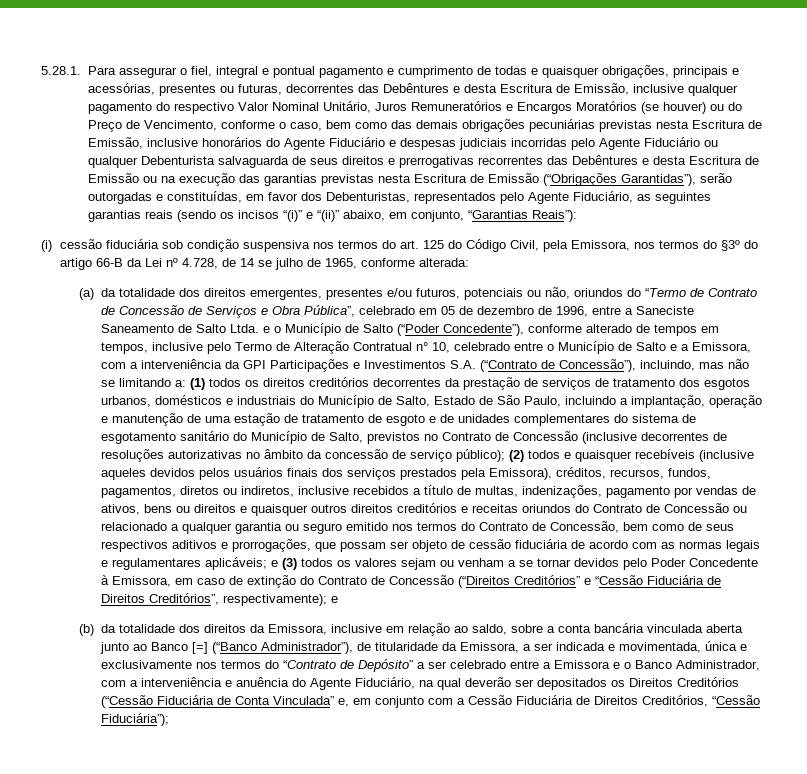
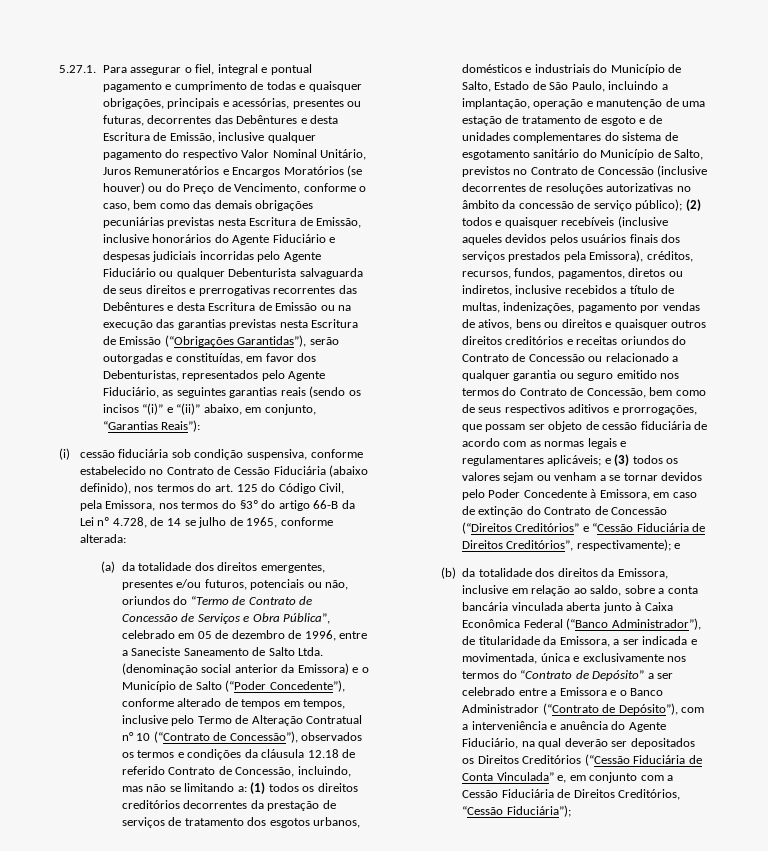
- 5.28.1. Para assegurar o fiel, integral e pontual pagamento e cumprimento de todas e quaisquer obrigações, principais e acessórias, presentes ou futuras, decorrentes das Debêntures e desta Escritura de Emissão, inclusive qualquer pagamento do respectivo Valor Nominal Unitário, Juros Remuneratórios e Encargos Moratórios (se houver) ou do Preço de Vencimento, conforme o caso, bem como das demais obrigações pecuniárias previstas nesta Escritura de Emissão, inclusive honorários do Agente Fiduciário e despesas judiciais incorridas pelo Agente Fiduciário ou qualquer Debenturista salvaguarda de seus direitos e prerrogativas recorrentes das Debêntures e desta Escritura de Emissão ou na execução das garantias previstas nesta Escritura de Emissão (“Obrigações Garantidas”), serão outorgadas e constituídas, em favor dos Debenturistas, representados pelo Agente Fiduciário, as seguintes garantias reais (sendo os incisos “(i)” e “(ii)” abaixo, em conjunto, “Garantias Reais”):
+ 5.27.1. Para assegurar o fiel, integral e pontual pagamento e cumprimento de todas e quaisquer obrigações, principais e acessórias, presentes ou futuras, decorrentes das Debêntures e desta Escritura de Emissão, inclusive qualquer pagamento do respectivo Valor Nominal Unitário, Juros Remuneratórios e Encargos Moratórios (se houver) ou do Preço de Vencimento, conforme o caso, bem como das demais obrigações pecuniárias previstas nesta Escritura de Emissão, inclusive honorários do Agente Fiduciário e despesas judiciais incorridas pelo Agente Fiduciário ou qualquer Debenturista salvaguarda de seus direitos e prerrogativas recorrentes das Debêntures e desta Escritura de Emissão ou na execução das garantias previstas nesta Escritura de Emissão (“Obrigações Garantidas”), serão outorgadas e constituídas, em favor dos Debenturistas, representados pelo Agente Fiduciário, as seguintes garantias reais (sendo os incisos “(i)” e “(ii)” abaixo, em conjunto, “Garantias Reais”):
- (i) cessão fiduciária sob condição suspensiva nos termos do art. 125 do Código Civil, pela Emissora, nos termos do §3º do artigo 66-B da Lei nº 4.728, de 14 se julho de 1965, conforme alterada:
+ (i) cessão fiduciária sob condição suspensiva, conforme estabelecido no Contrato de Cessão Fiduciária (abaixo definido), nos termos do art. 125 do Código Civil, pela Emissora, nos termos do §3º do artigo 66-B da Lei nº 4.728, de 14 se julho de 1965, conforme alterada:
- (a) da totalidade dos direitos emergentes, presentes e/ou futuros, potenciais ou não, oriundos do “Termo de Contrato de Concessão de Serviços e Obra Pública”, celebrado em 05 de dezembro de 1996, entre a Saneciste Saneamento de Salto Ltda. e o Município de Salto (“Poder Concedente”), conforme alterado de tempos em tempos, inclusive pelo Termo de Alteração Contratual n° 10, celebrado entre o Município de Salto e a Emissora, com a interveniência da GPI Participações e Investimentos S.A. (“Contrato de Concessão”), incluindo, mas não se limitando a:
+ (a) da totalidade dos direitos emergentes, presentes e/ou futuros, potenciais ou não, oriundos do “Termo de Contrato de Concessão de Serviços e Obra Pública”, celebrado em 05 de dezembro de 1996, entre a Saneciste Saneamento de Salto Ltda. (denominação social anterior da Emissora) e o Município de Salto (“Poder Concedente”), conforme alterado de tempos em tempos, inclusive pelo Termo de Alteração Contratual n° 10 (“Contrato de Concessão”), observados os termos e condições da cláusula 12.18 de referido Contrato de Concessão, incluindo, mas não se limitando a:
- (b) da totalidade dos direitos da Emissora, inclusive em relação ao saldo, sobre a conta bancária vinculada aberta junto ao Banco [=] (“Banco Administrador”), de titularidade da Emissora, a ser indicada e movimentada, única e exclusivamente nos termos do “Contrato de Depósito” a ser celebrado entre a Emissora e o Banco Administrador, com a interveniência e anuência do Agente Fiduciário, na qual deverão ser depositados os Direitos Creditórios (“Cessão Fiduciária de Conta Vinculada” e, em conjunto com a Cessão Fiduciária de Direitos Creditórios, “Cessão Fiduciária”);
+ (b) da totalidade dos direitos da Emissora, inclusive em relação ao saldo, sobre a conta bancária vinculada aberta junto à Caixa Econômica Federal (“Banco Administrador”), de titularidade da Emissora, a ser indicada e movimentada, única e exclusivamente nos termos do “Contrato de Depósito” a ser celebrado entre a Emissora e o Banco Administrador (“Contrato de Depósito”), com a interveniência e anuência do Agente Fiduciário, na qual deverão ser depositados os Direitos Creditórios (“Cessão Fiduciária de Conta Vinculada” e, em conjunto com a Cessão Fiduciária de Direitos Creditórios, “Cessão Fiduciária”);

